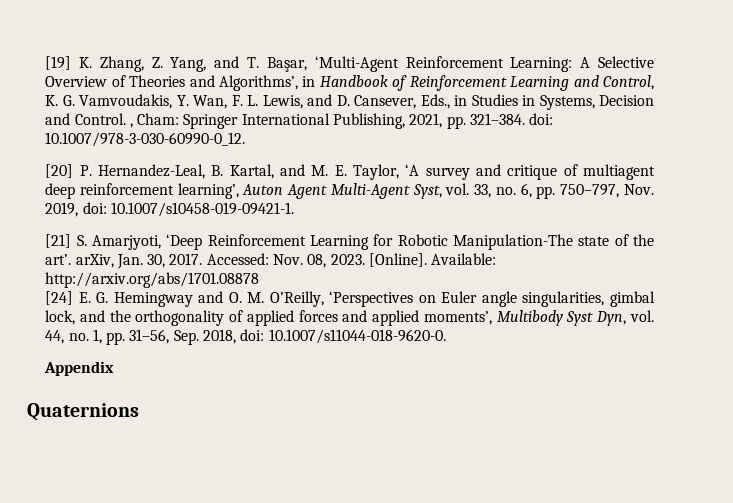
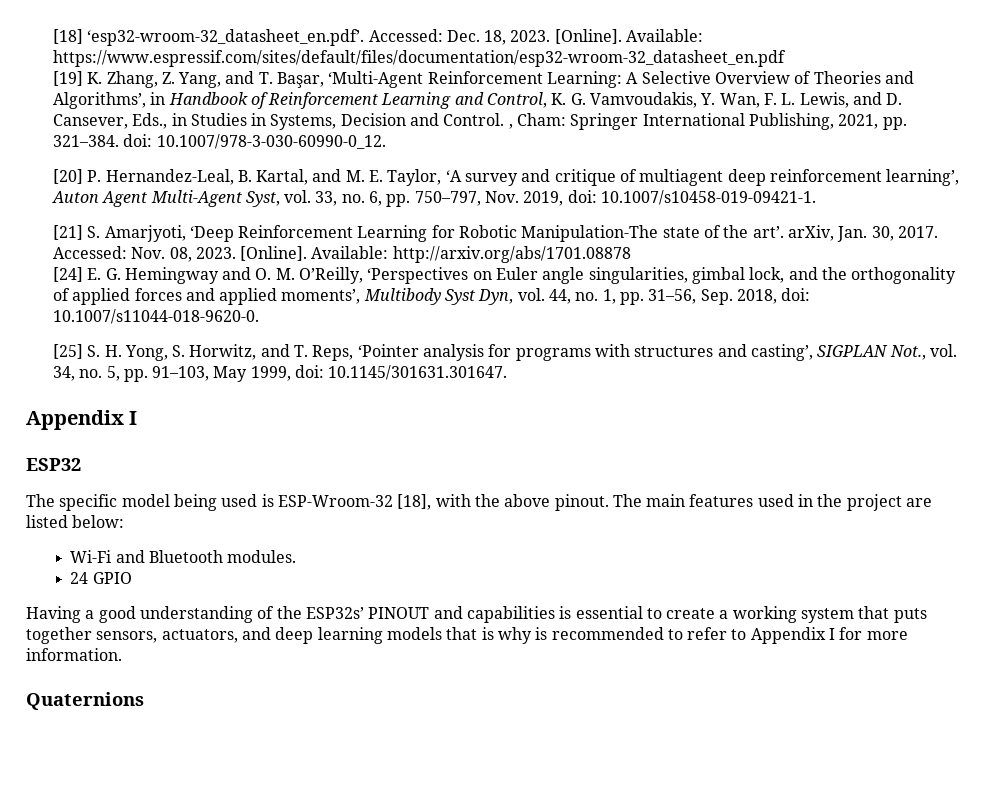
+ [18] ‘esp32-wroom-32_datasheet_en.pdf’. Accessed: Dec. 18, 2023. [Online]. Available: https://www.espressif.com/sites/default/files/documentation/esp32-wroom-32_datasheet_en.pdf
- Appendix
+ [25] S. H. Yong, S. Horwitz, and T. Reps, ‘Pointer analysis for programs with structures and casting’, SIGPLAN Not., vol. 34, no. 5, pp. 91–103, May 1999, doi: 10.1145/301631.301647.
+ Appendix I
+ ESP32
+ The specific model being used is ESP-Wroom-32 [18], with the above pinout. The main features used in the project are listed below:
+ Wi-Fi and Bluetooth modules.
+ 24 GPIO
+ Having a good understanding of the ESP32s’ PINOUT and capabilities is essential to create a working system that puts together sensors, actuators, and deep learning models that is why is recommended to refer to Appendix I for more information.

